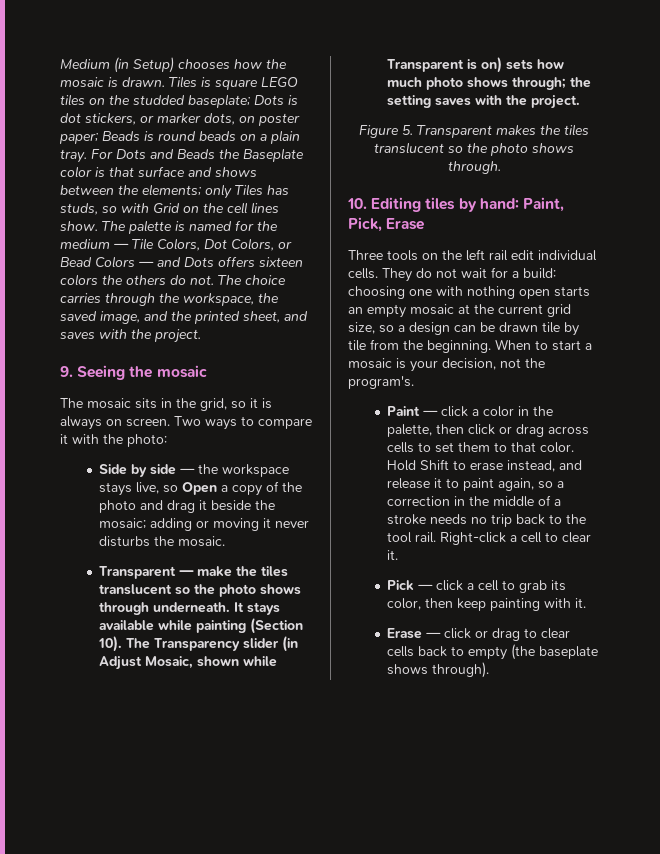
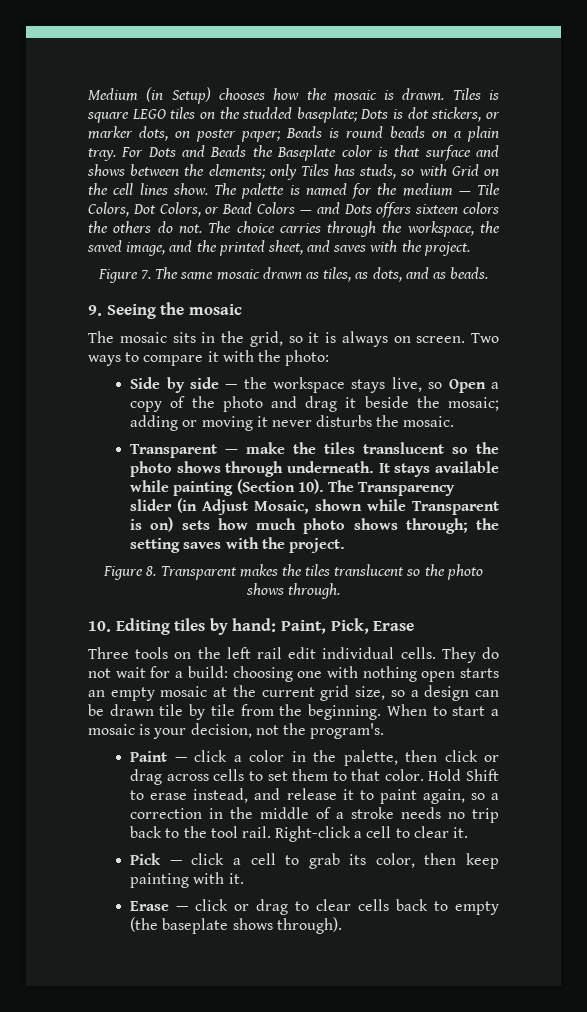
+ Figure 7. The same mosaic drawn as tiles, as dots, and as beads.
- Figure 5. Transparent makes the tiles translucent so the photo shows through.
+ Figure 8. Transparent makes the tiles translucent so the photo shows through.

